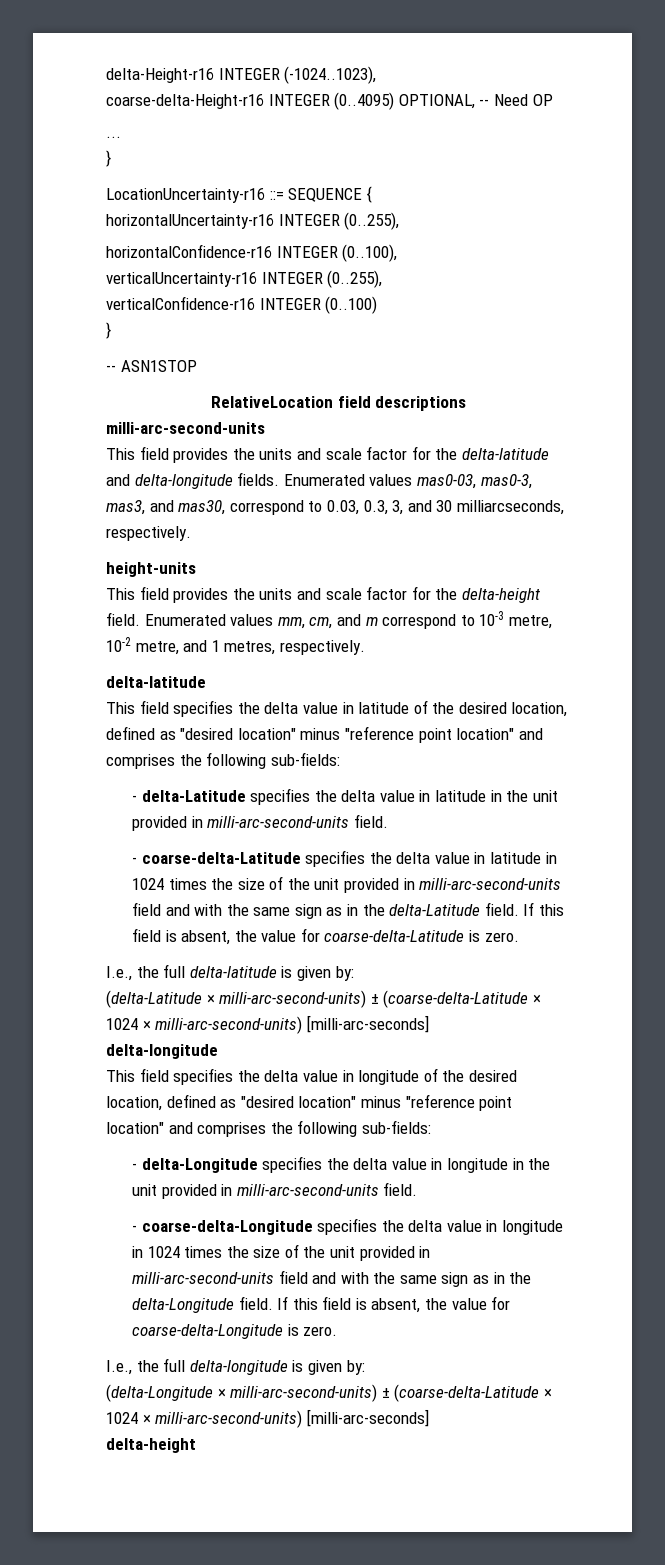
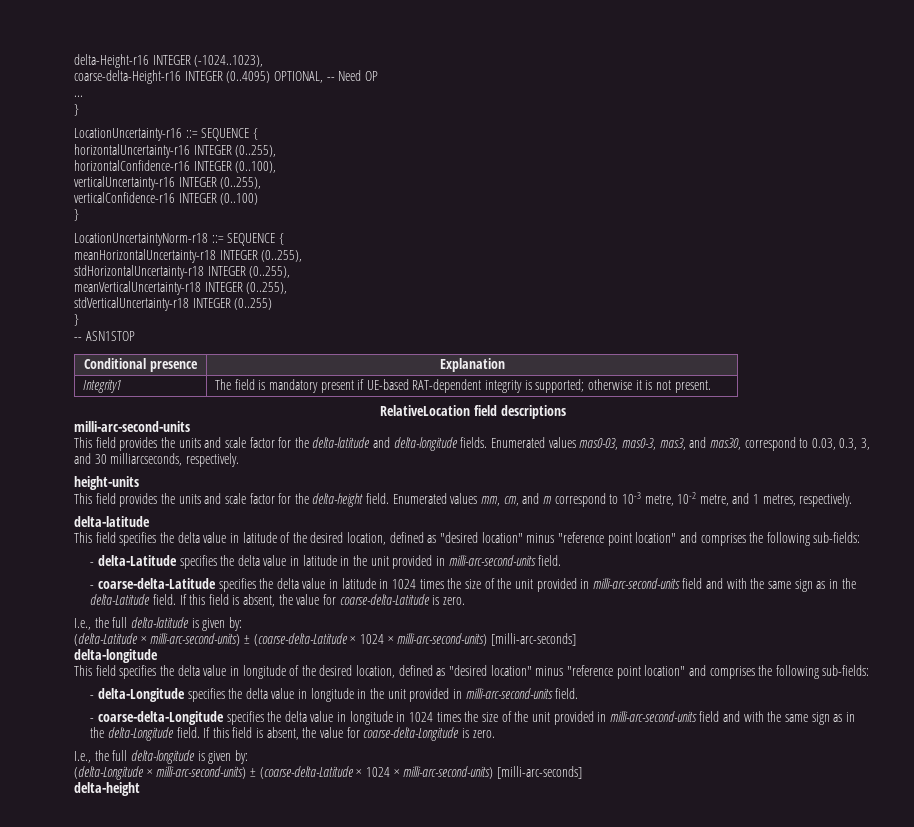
+ LocationUncertaintyNorm-r18 ::= SEQUENCE {
+ meanHorizontalUncertainty-r18 INTEGER (0..255),
+ stdHorizontalUncertainty-r18 INTEGER (0..255),
+ meanVerticalUncertainty-r18 INTEGER (0..255),
+ stdVerticalUncertainty-r18 INTEGER (0..255)
+ }
  -- ASN1STOP
+ Conditional presence | Explanation
+ Integrity1 | The field is mandatory present if UE-based RAT-dependent integrity is supported; otherwise it is not present.

